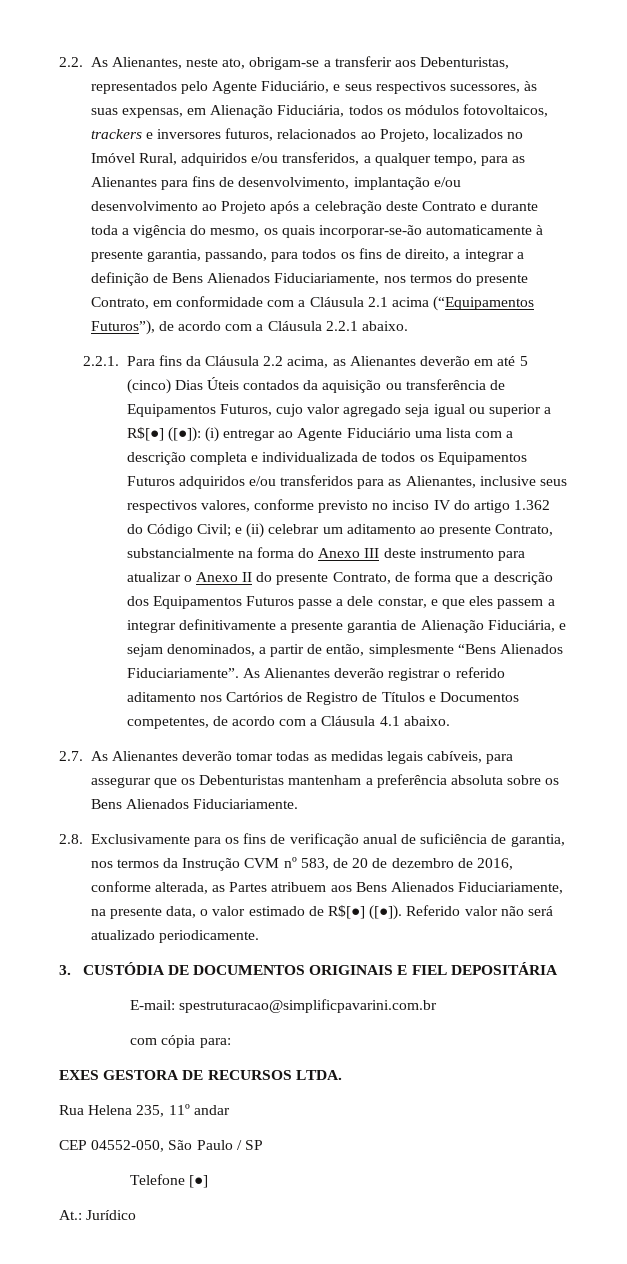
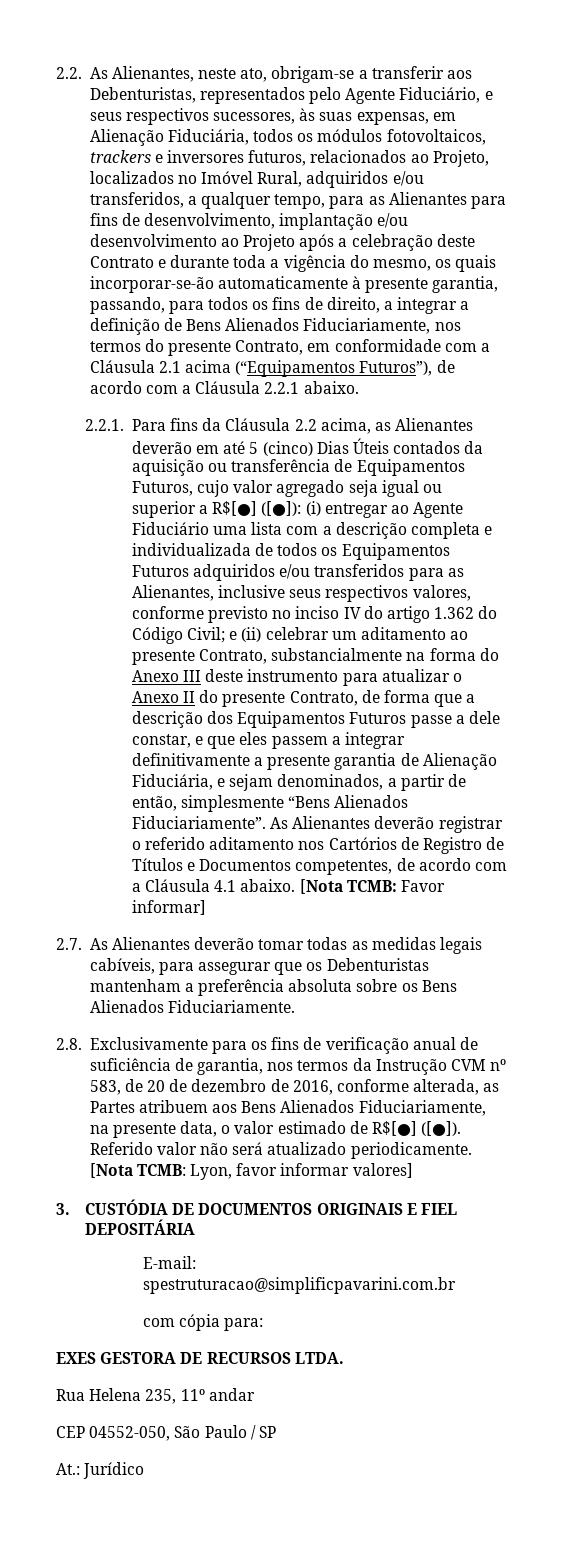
+ [Nota TCMB: Favor informar]
+ [Nota TCMB: Lyon, favor informar valores]
- Telefone [●]

